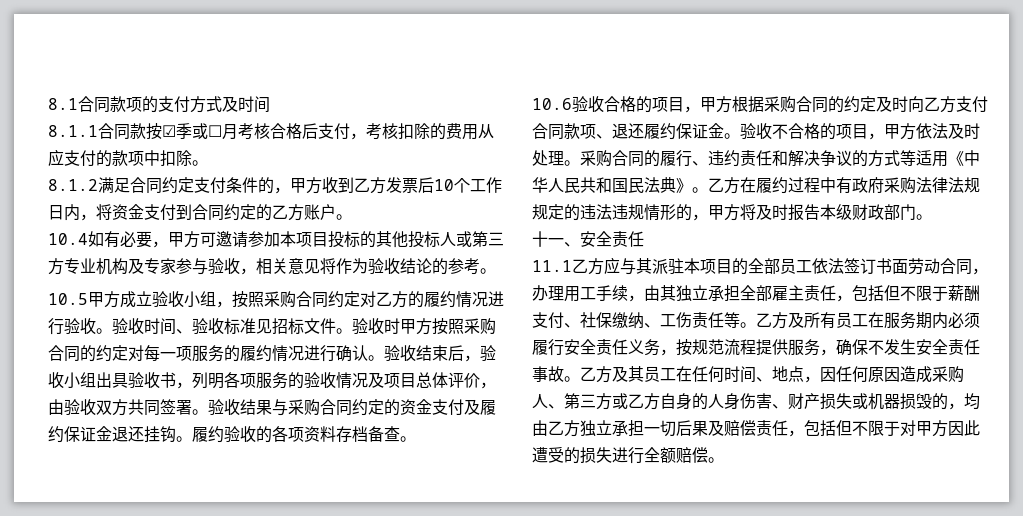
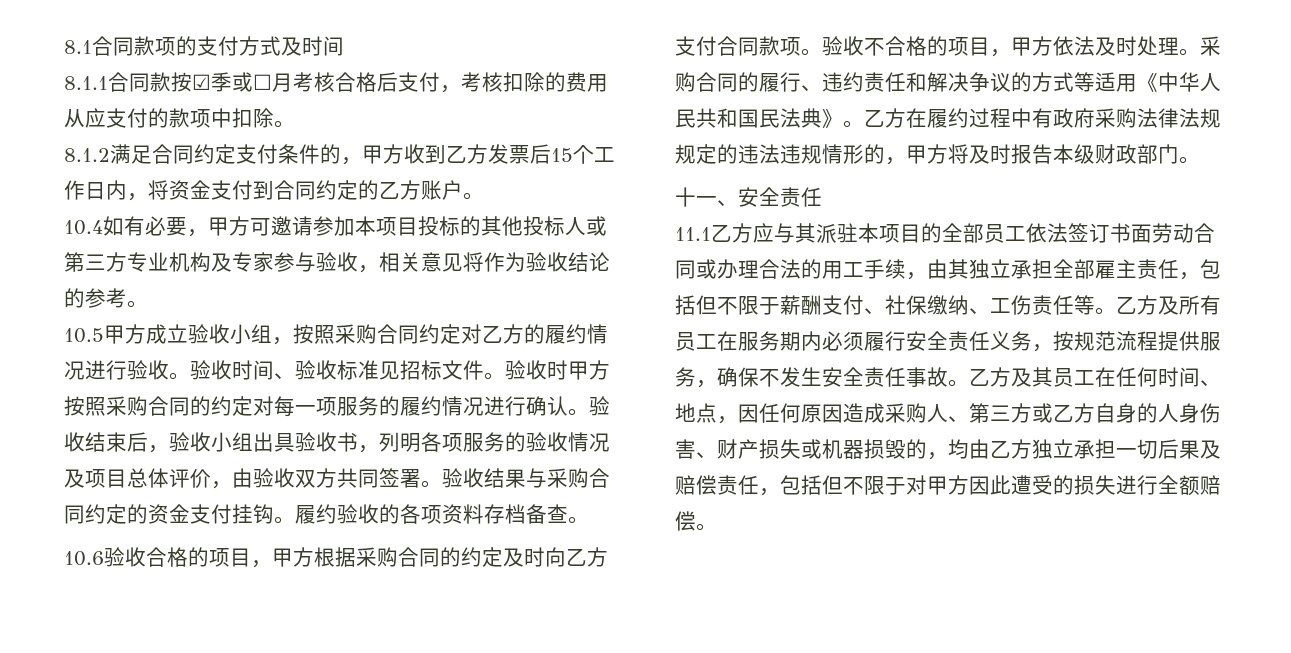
- 8.1.2满足合同约定支付条件的，甲方收到乙方发票后10个工作日内，将资金支付到合同约定的乙方账户。
+ 8.1.2满足合同约定支付条件的，甲方收到乙方发票后15个工作日内，将资金支付到合同约定的乙方账户。
- 验收结果与采购合同约定的资金支付及履约保证金退还挂钩。
+ 验收结果与采购合同约定的资金支付挂钩。
- 10.6验收合格的项目，甲方根据采购合同的约定及时向乙方支付合同款项、退还履约保证金。
+ 10.6验收合格的项目，甲方根据采购合同的约定及时向乙方支付合同款项。
- 11.1乙方应与其派驻本项目的全部员工依法签订书面劳动合同，办理用工手续，由其独立承担全部雇主责任，包括但不限于薪酬支付、社保缴纳、工伤责任等。
+ 11.1乙方应与其派驻本项目的全部员工依法签订书面劳动合同或办理合法的用工手续，由其独立承担全部雇主责任，包括但不限于薪酬支付、社保缴纳、工伤责任等。

